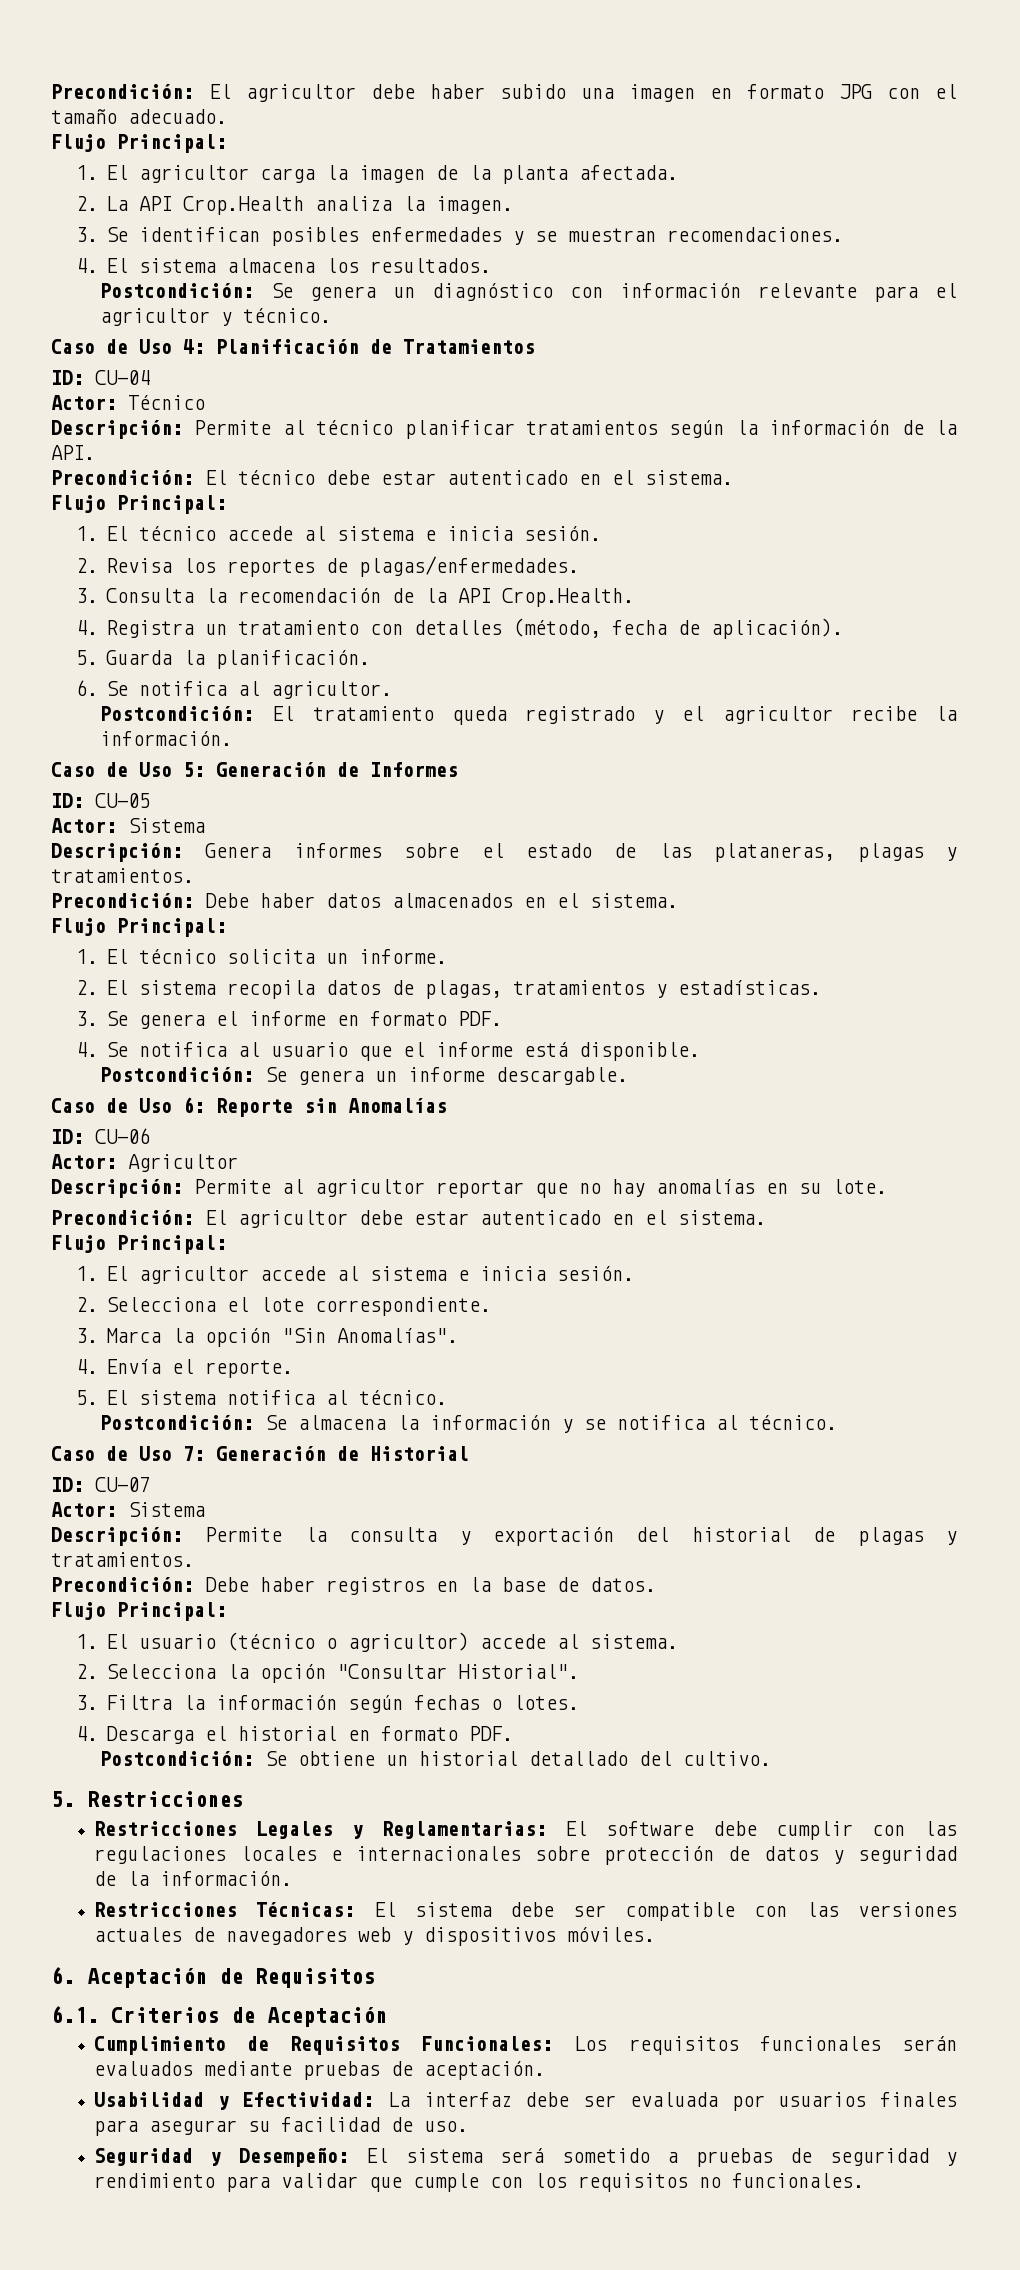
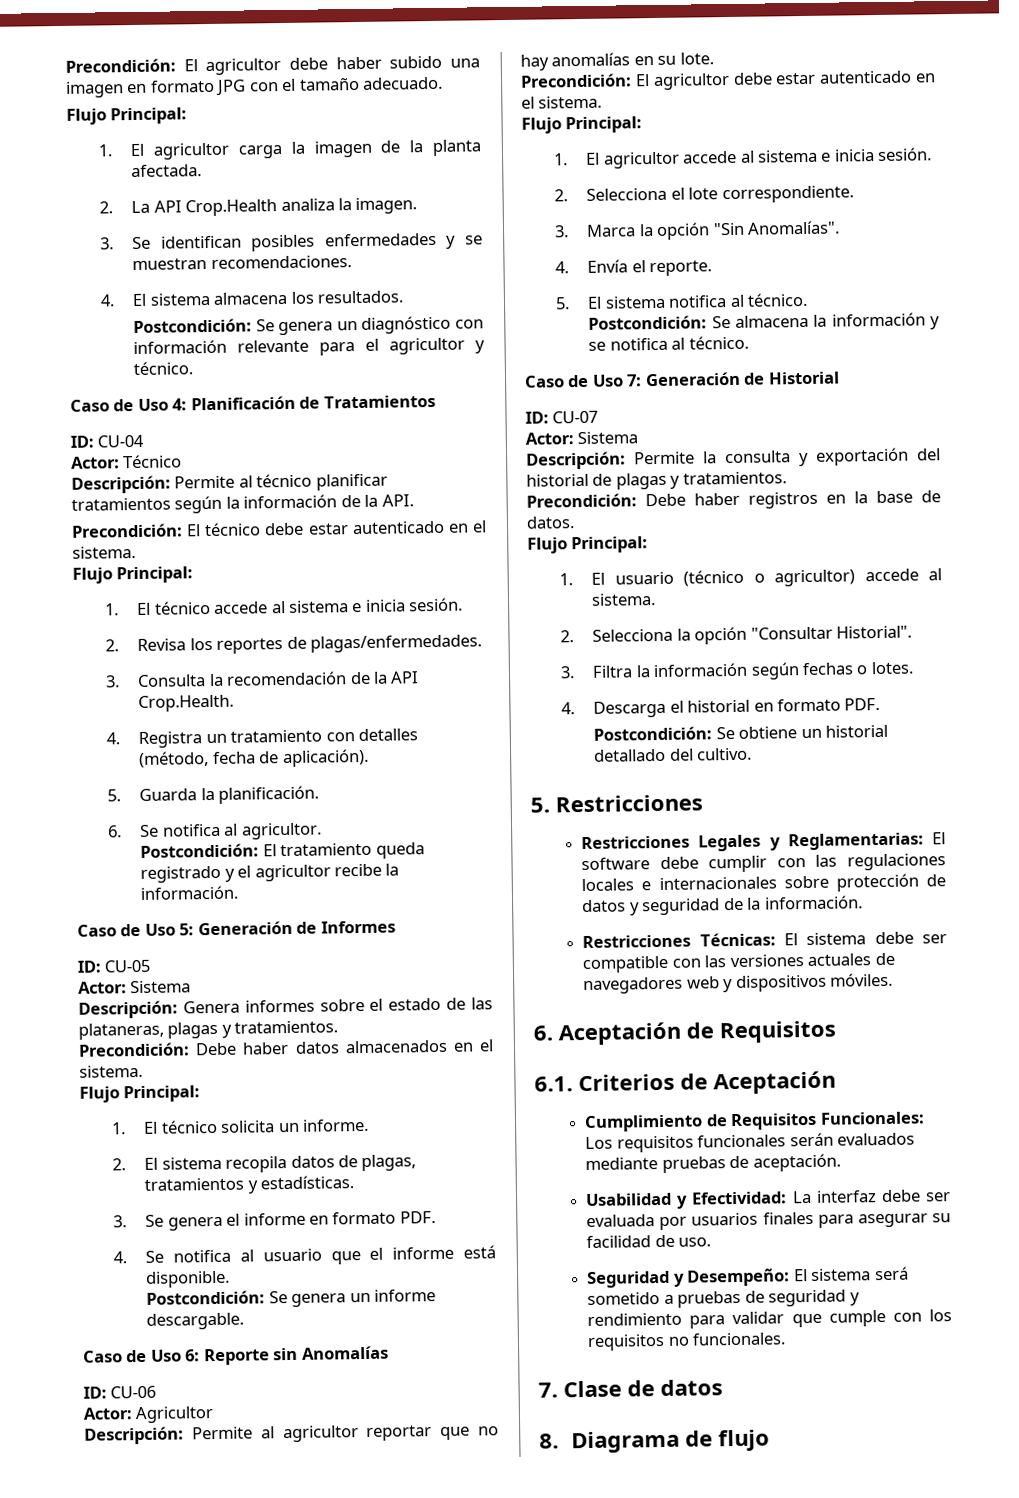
+ 7. Clase de datos
+ 8. Diagrama de flujo

